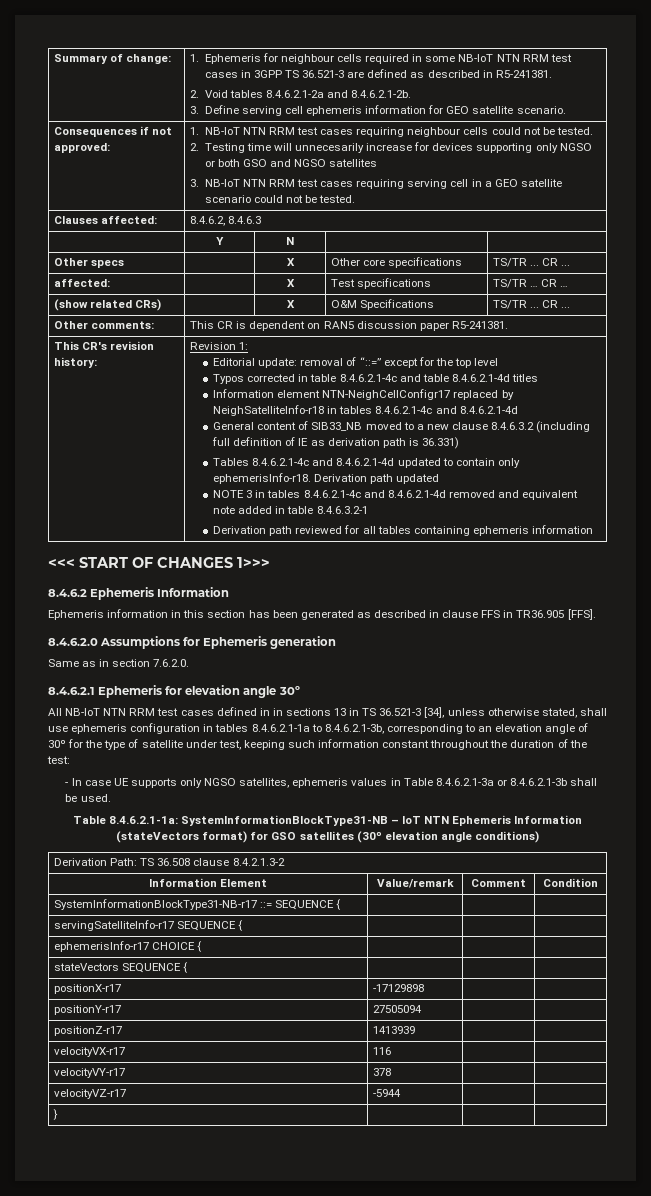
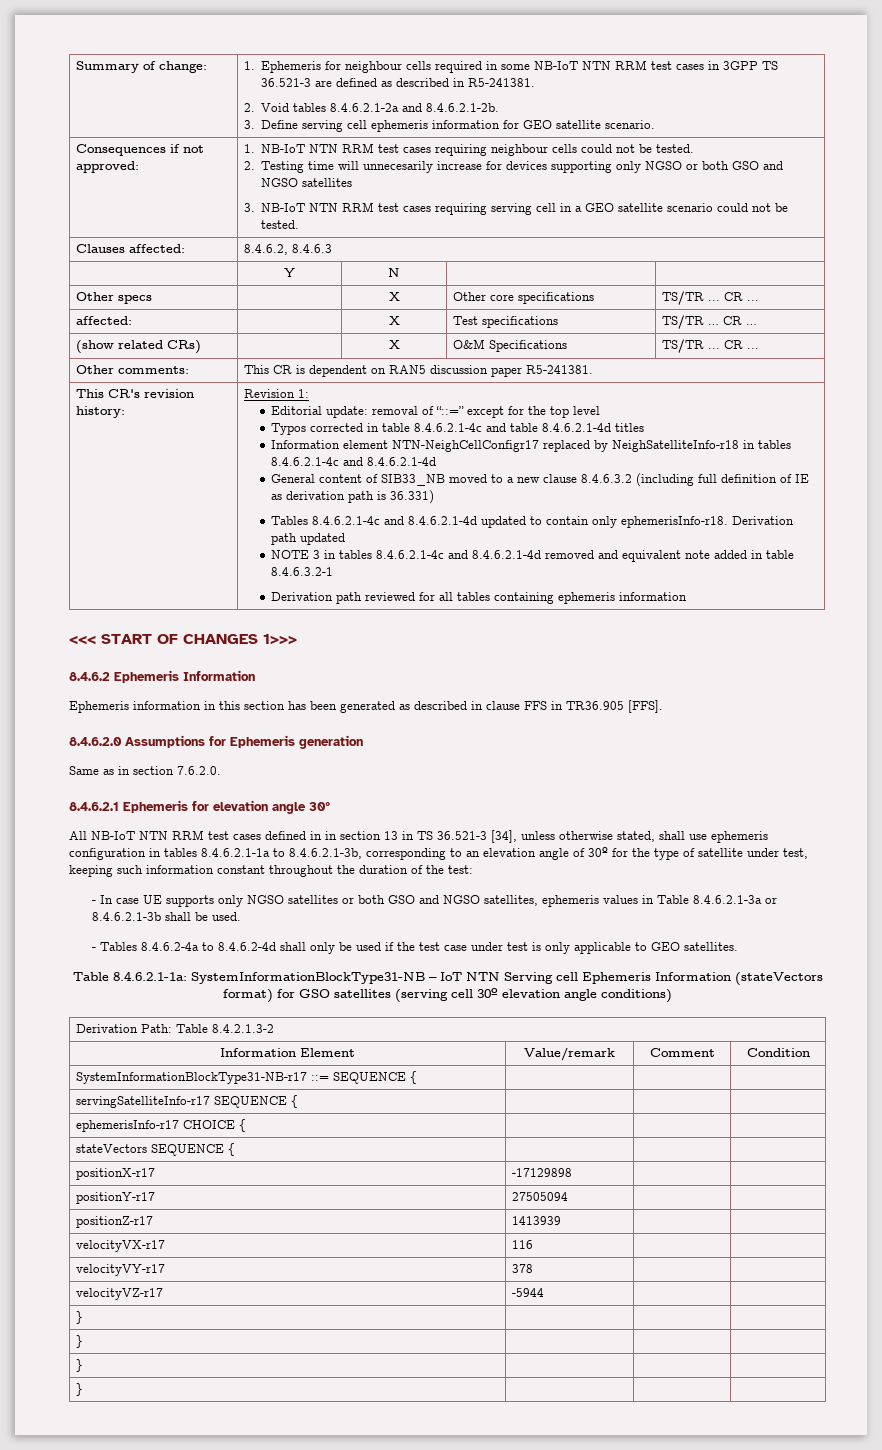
- All NB-IoT NTN RRM test cases defined in in sections 13 in TS 36.521-3 [34], unless otherwise stated, shall use ephemeris configuration in tables 8.4.6.2.1-1a to 8.4.6.2.1-3b, corresponding to an elevation angle of 30º for the type of satellite under test, keeping such information constant throughout the duration of the test:
+ All NB-IoT NTN RRM test cases defined in in section 13 in TS 36.521-3 [34], unless otherwise stated, shall use ephemeris configuration in tables 8.4.6.2.1-1a to 8.4.6.2.1-3b, corresponding to an elevation angle of 30º for the type of satellite under test, keeping such information constant throughout the duration of the test:
- - In case UE supports only NGSO satellites, ephemeris values in Table 8.4.6.2.1-3a or 8.4.6.2.1-3b shall be used.
+ - In case UE supports only NGSO satellites or both GSO and NGSO satellites, ephemeris values in Table 8.4.6.2.1-3a or 8.4.6.2.1-3b shall be used.
+ - Tables 8.4.6.2-4a to 8.4.6.2-4d shall only be used if the test case under test is only applicable to GEO satellites.
- Table 8.4.6.2.1-1a: SystemInformationBlockType31-NB – IoT NTN Ephemeris Information (stateVectors format) for GSO satellites (30º elevation angle conditions)
+ Table 8.4.6.2.1-1a: SystemInformationBlockType31-NB – IoT NTN Serving cell Ephemeris Information (stateVectors format) for GSO satellites (serving cell 30º elevation angle conditions)
- Derivation Path: TS 36.508 clause 8.4.2.1.3-2
+ Derivation Path: Table 8.4.2.1.3-2
  velocityVZ-r17 | -5944 | |
+ } | | |
+ } | | |
+ } | | |

